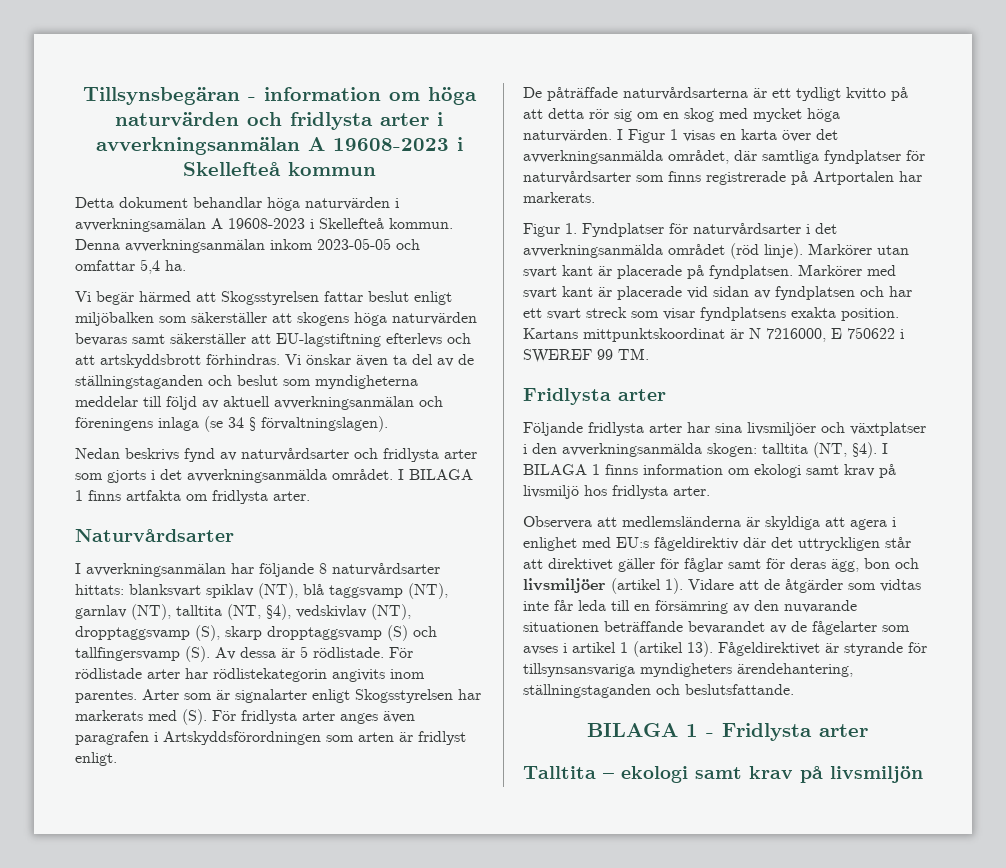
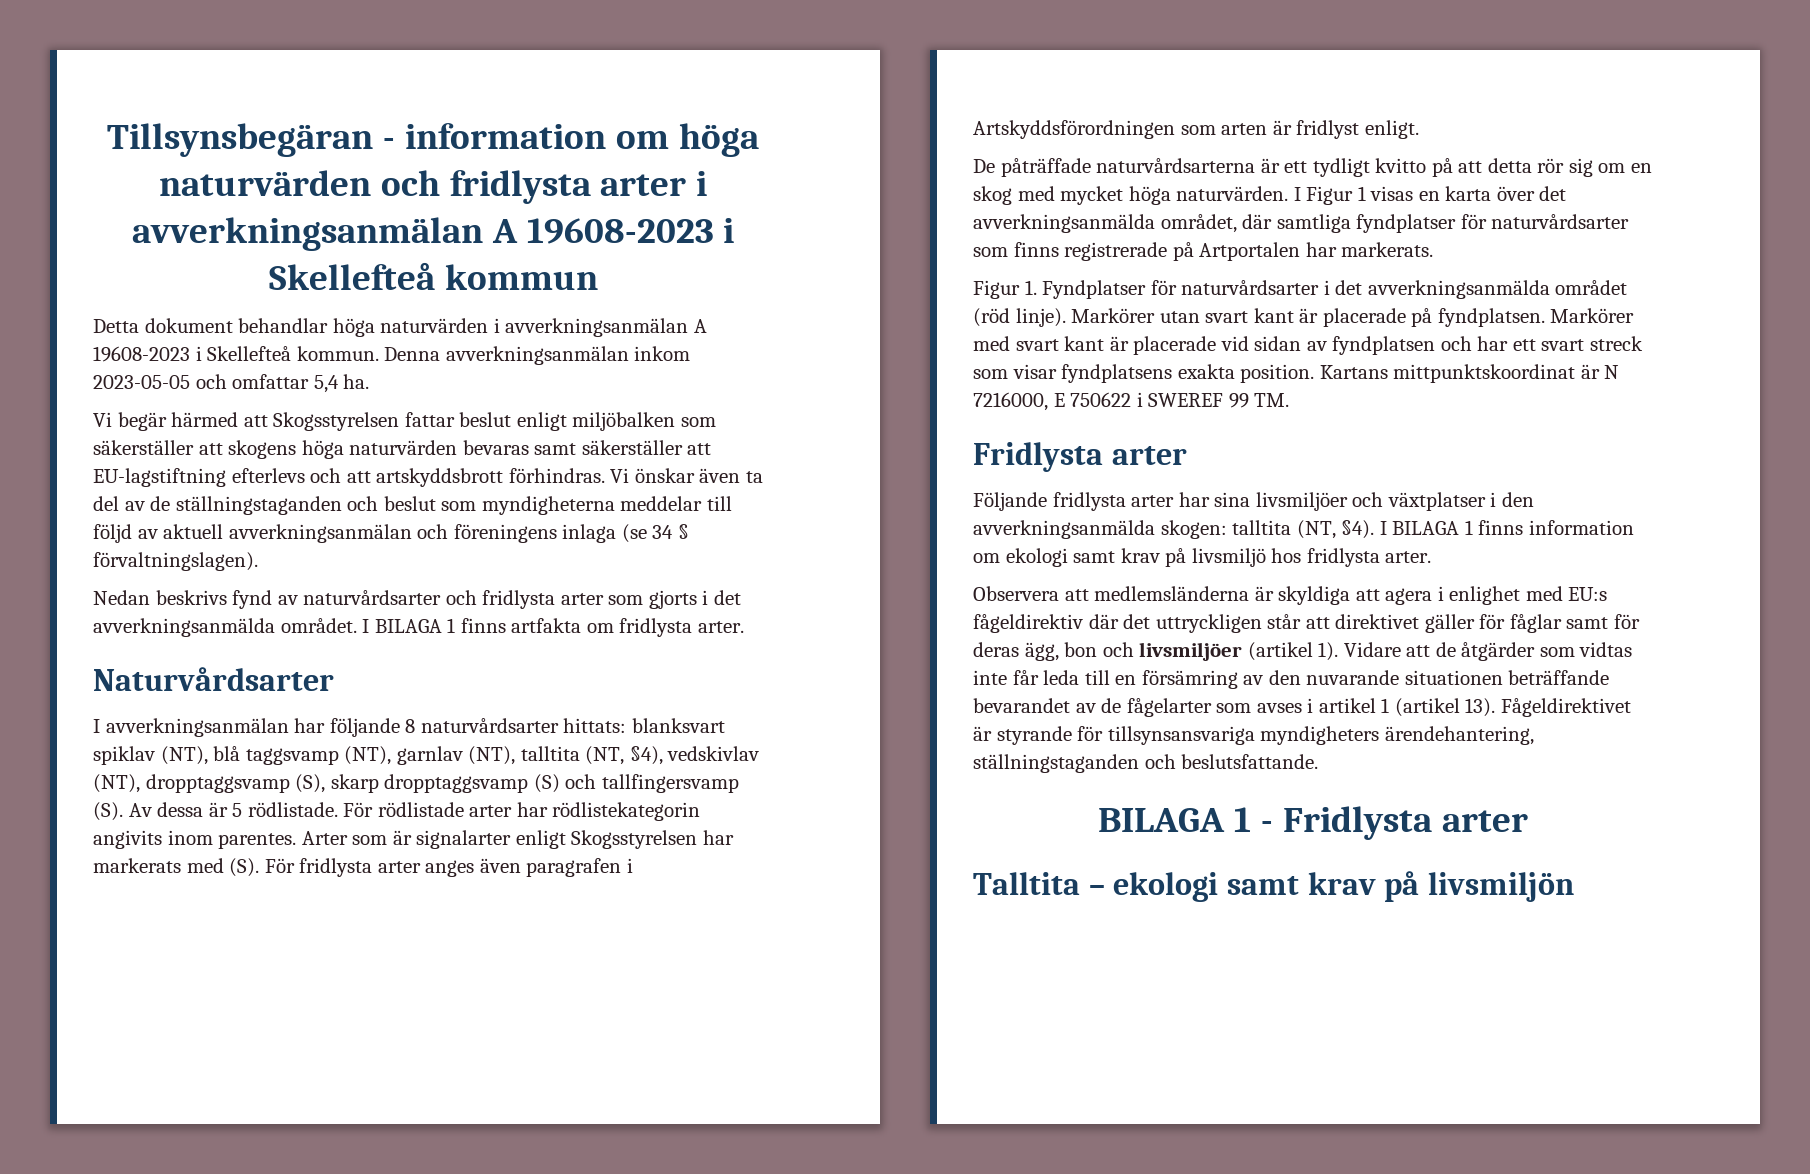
- Detta dokument behandlar höga naturvärden i avverkningsamälan A 19608-2023 i Skellefteå kommun.
+ Detta dokument behandlar höga naturvärden i avverkningsanmälan A 19608-2023 i Skellefteå kommun.

